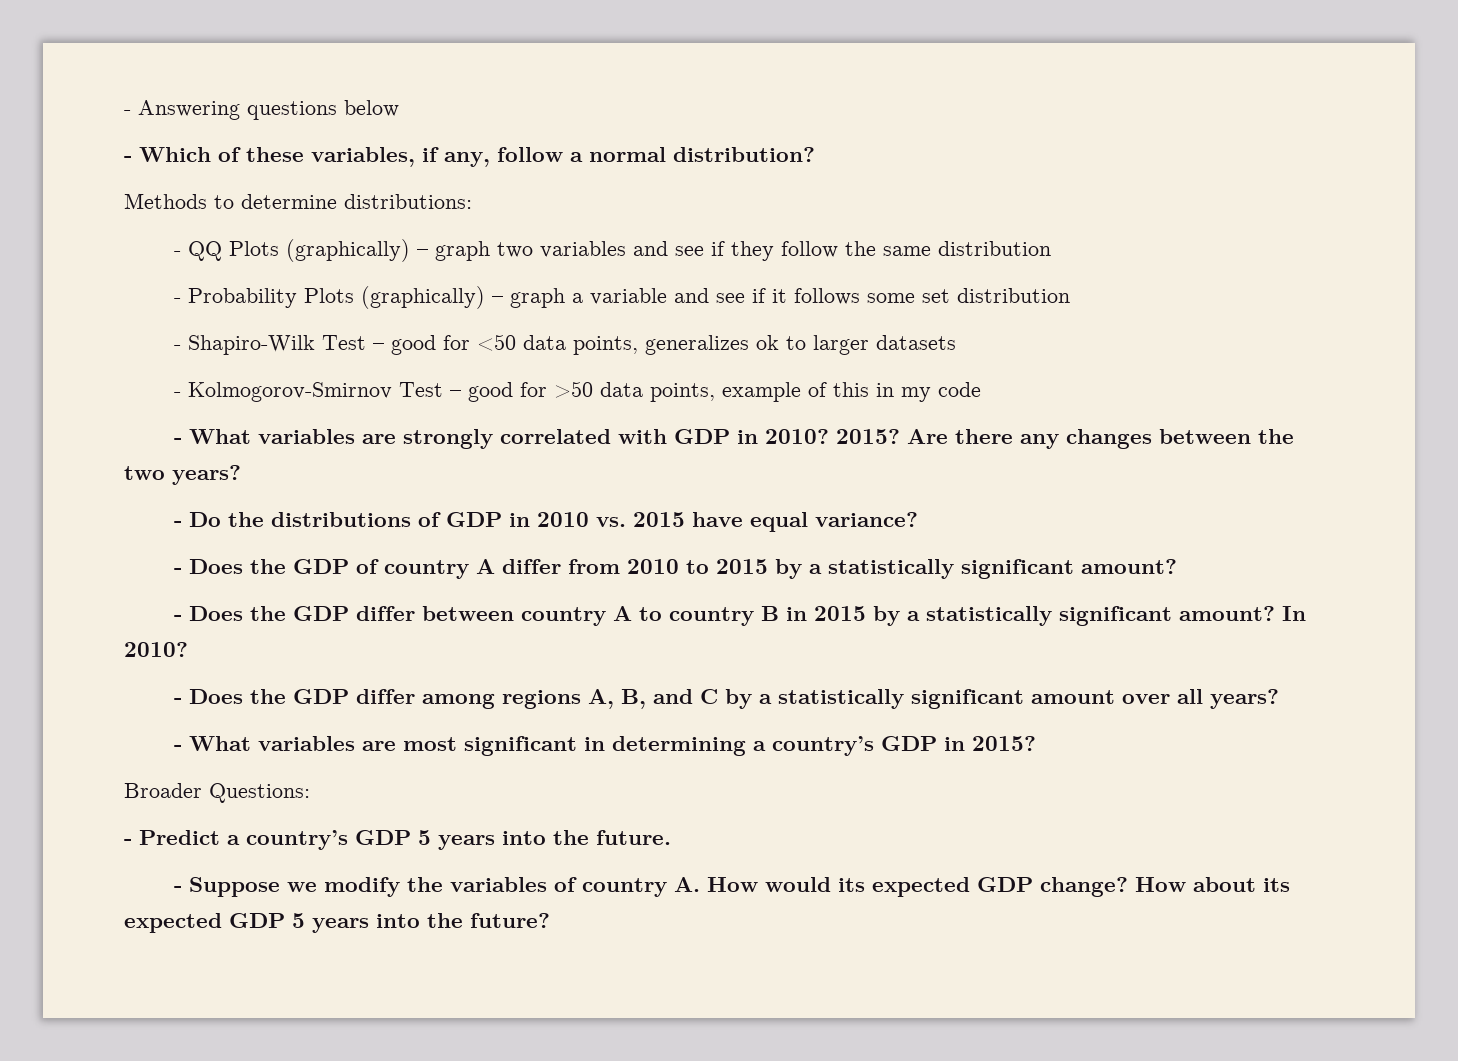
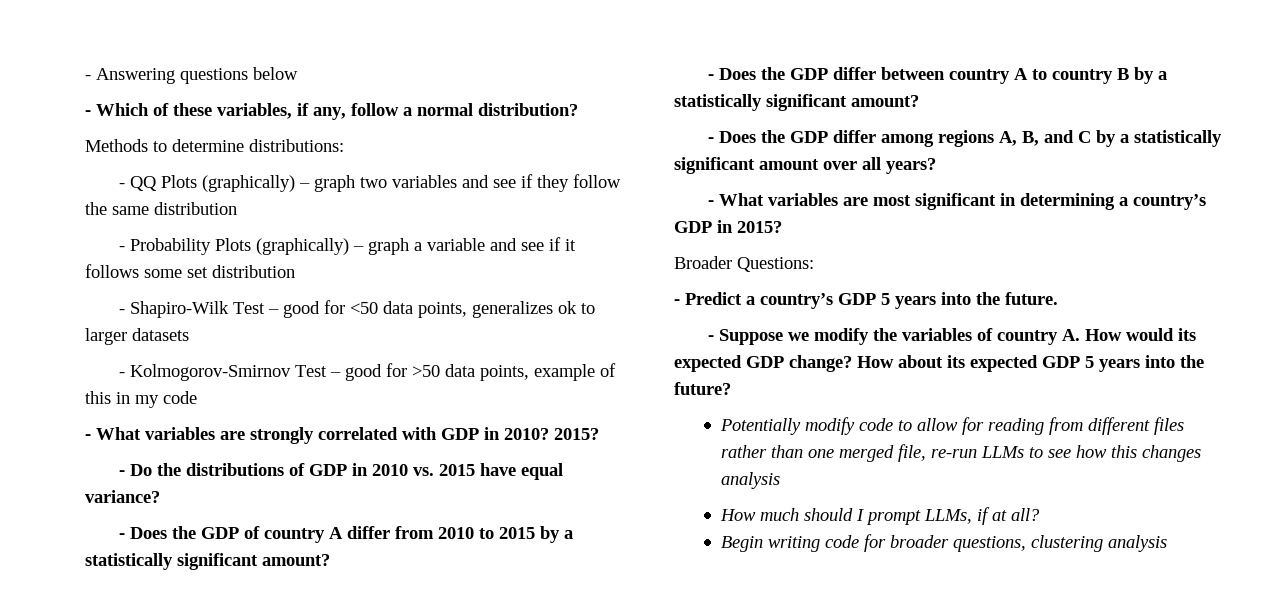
- Are there any changes between the two years?
- - Does the GDP differ between country A to country B in 2015 by a statistically significant amount? In 2010?
+ - Does the GDP differ between country A to country B by a statistically significant amount?
+ Potentially modify code to allow for reading from different files rather than one merged file, re-run LLMs to see how this changes analysis
+ How much should I prompt LLMs, if at all?
+ Begin writing code for broader questions, clustering analysis

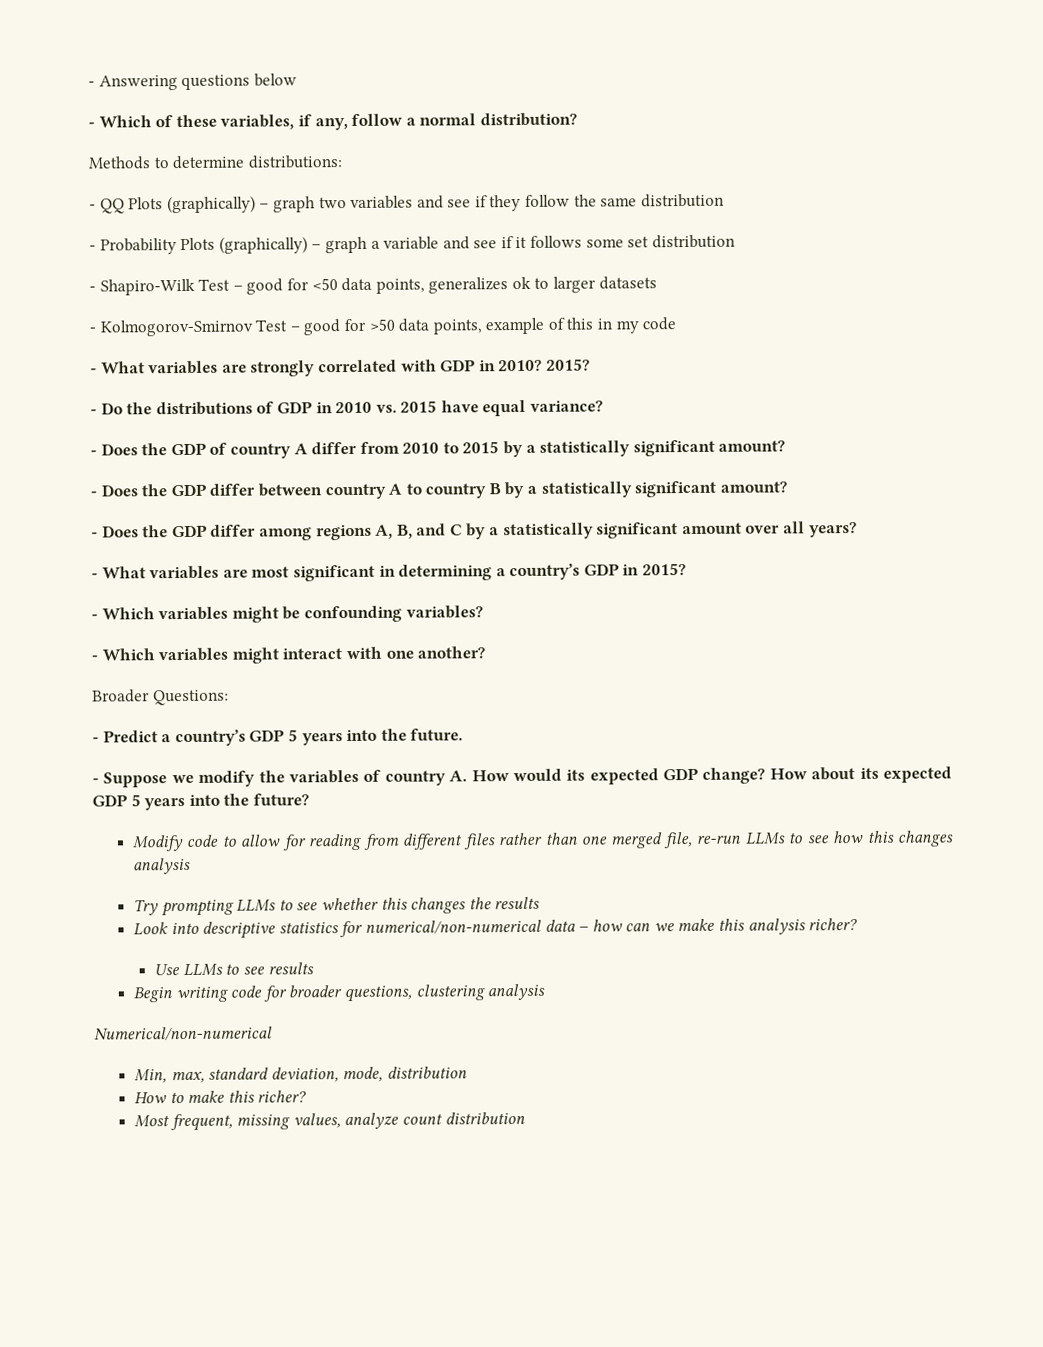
+ - Which variables might be confounding variables?
+ - Which variables might interact with one another?
- Potentially modify code to allow for reading from different files rather than one merged file, re-run LLMs to see how this changes analysis
+ Modify code to allow for reading from different files rather than one merged file, re-run LLMs to see how this changes analysis
- How much should I prompt LLMs, if at all?
+ Try prompting LLMs to see whether this changes the results
+ Look into descriptive statistics for numerical/non-numerical data – how can we make this analysis richer?
+ Use LLMs to see results
+ Numerical/non-numerical
+ Min, max, standard deviation, mode, distribution
+ How to make this richer?
+ Most frequent, missing values, analyze count distribution

